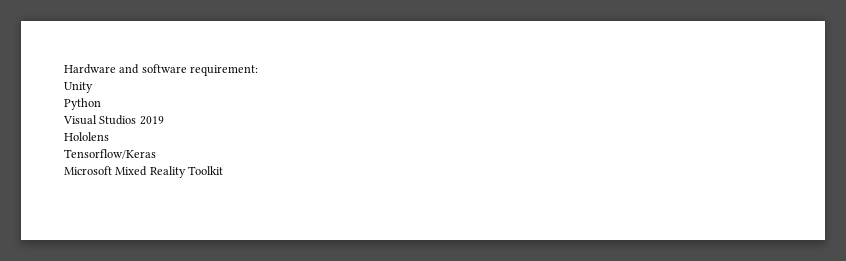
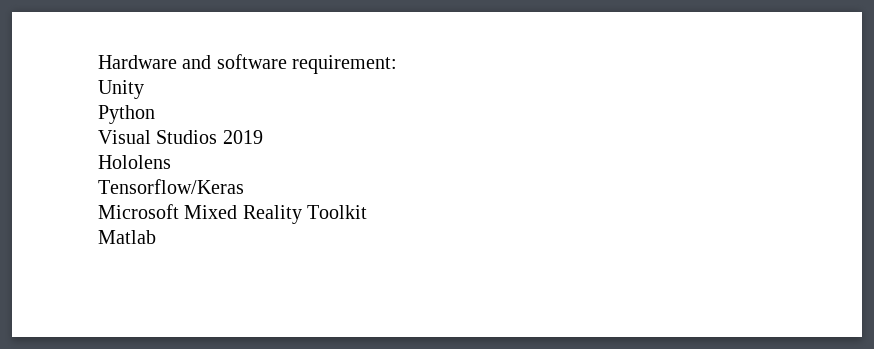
+ Matlab

